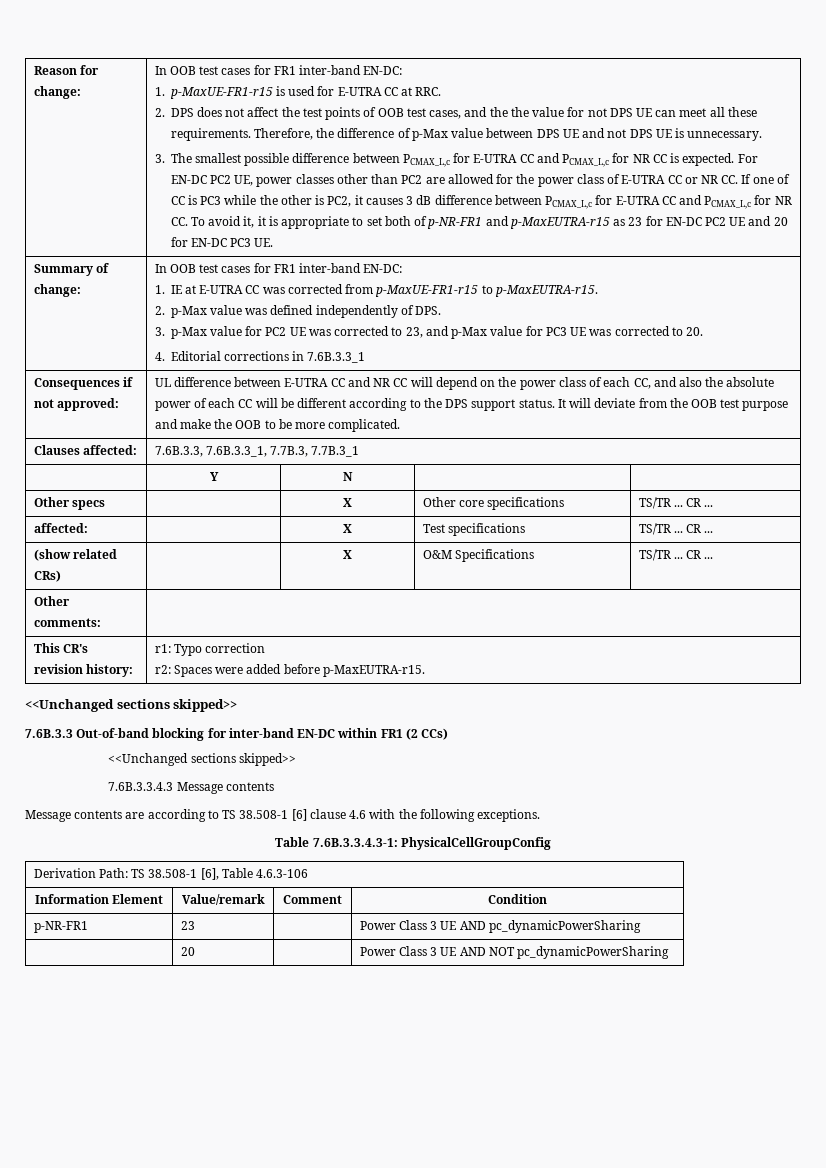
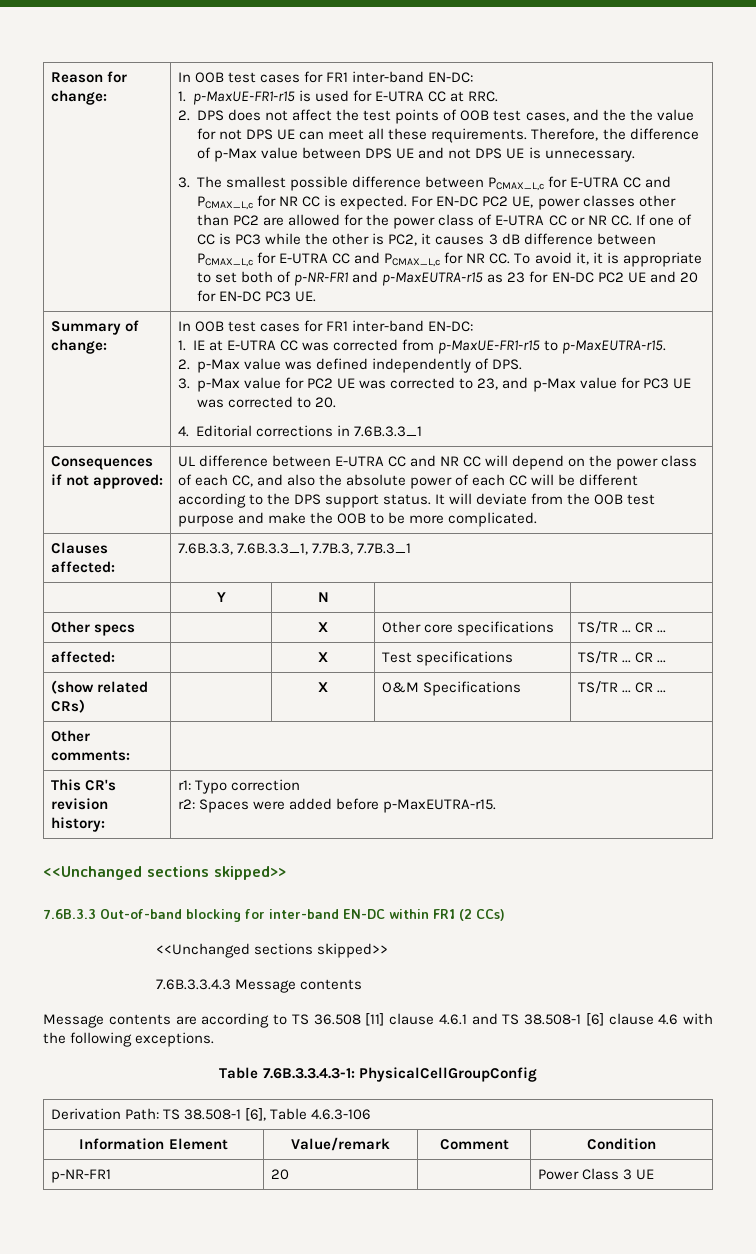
- Message contents are according to TS 38.508-1 [6] clause 4.6 with the following exceptions.
+ Message contents are according to TS 36.508 [11] clause 4.6.1 and TS 38.508-1 [6] clause 4.6 with the following exceptions.
- p-NR-FR1 | 23 | | Power Class 3 UE AND pc_dynamicPowerSharing
- | 20 | | Power Class 3 UE AND NOT pc_dynamicPowerSharing
+ p-NR-FR1 | 20 | | Power Class 3 UE

